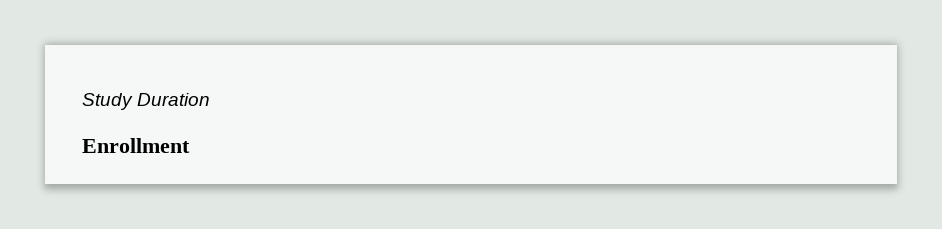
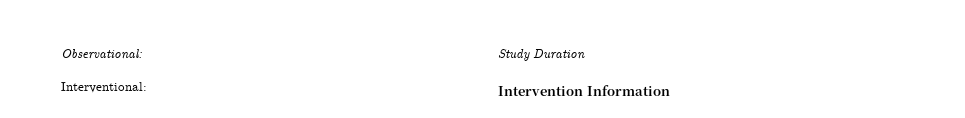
+ Observational:
+ Interventional:
- Enrollment
+ Intervention Information

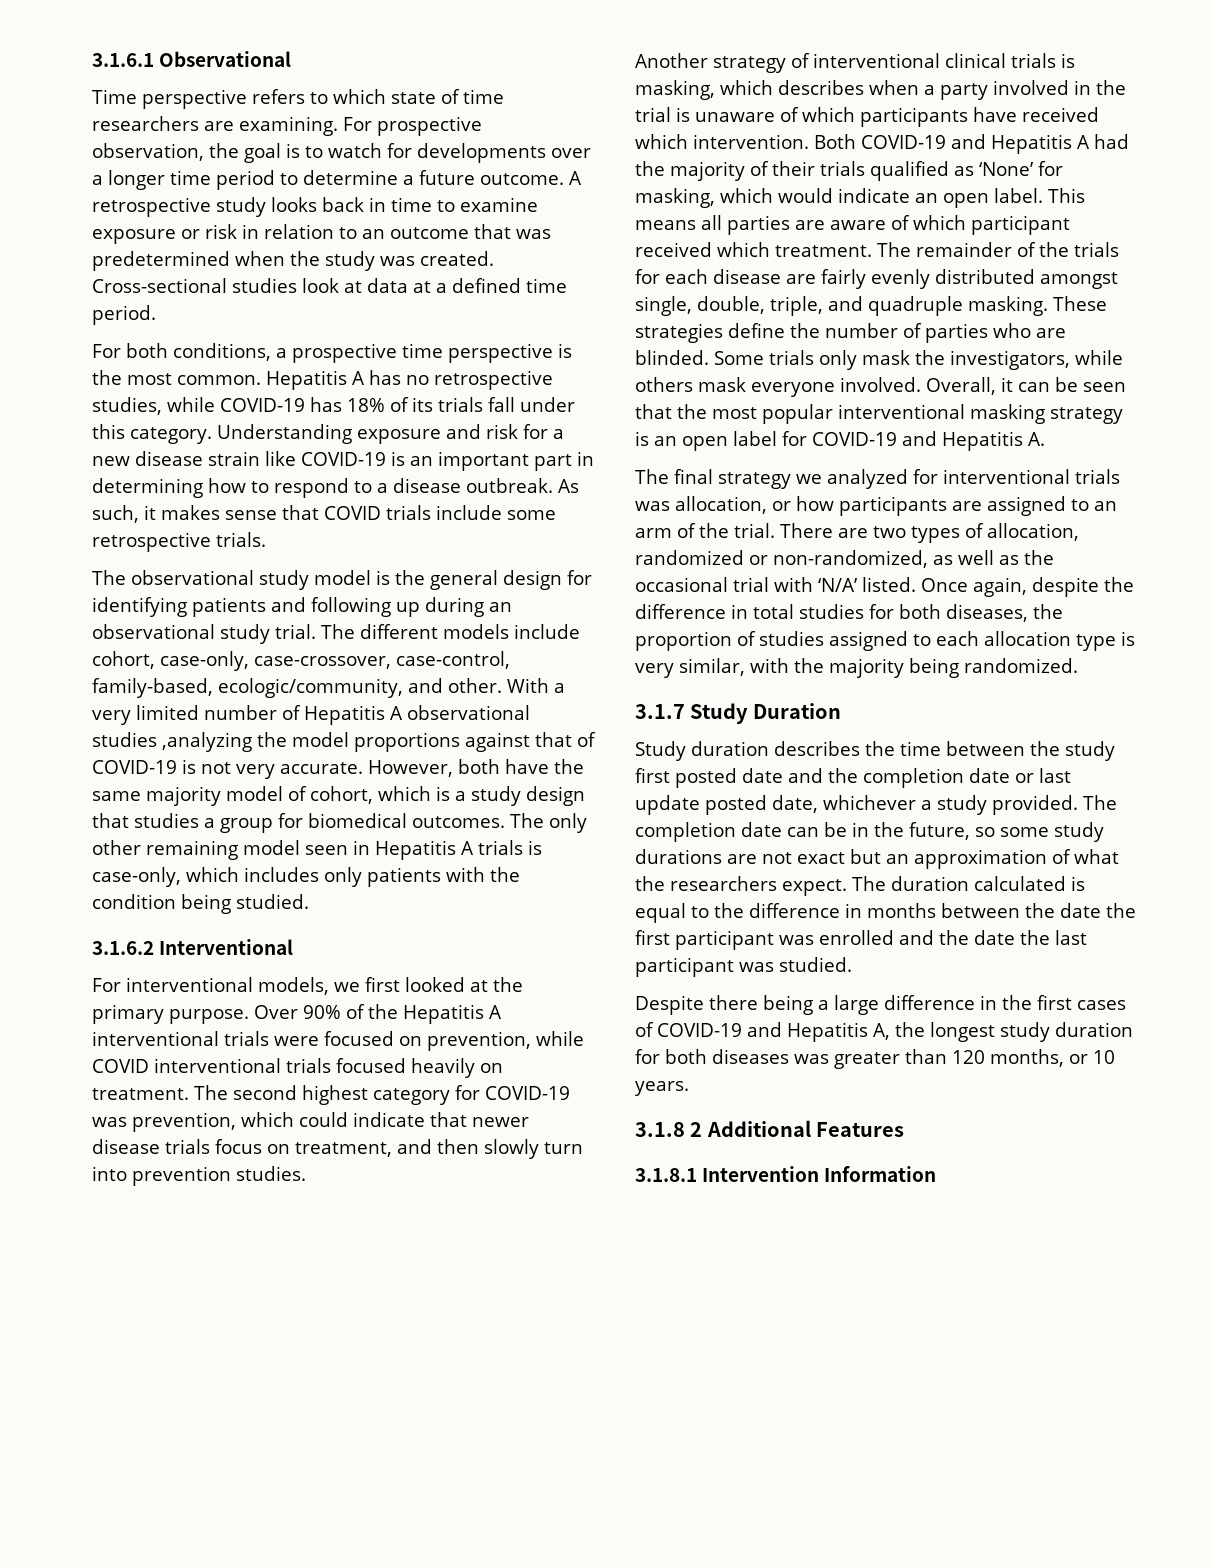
- Observational:
- Interventional:
- Study Duration
- Intervention Information
+ 3.1.6.1 Observational
+ Time perspective refers to which state of time researchers are examining. For prospective observation, the goal is to watch for developments over a longer time period to determine a future outcome. A retrospective study looks back in time to examine exposure or risk in relation to an outcome that was predetermined when the study was created. Cross-sectional studies look at data at a defined time period.
+ For both conditions, a prospective time perspective is the most common. Hepatitis A has no retrospective studies, while COVID-19 has 18% of its trials fall under this category. Understanding exposure and risk for a new disease strain like COVID-19 is an important part in determining how to respond to a disease outbreak. As such, it makes sense that COVID trials include some retrospective trials.
+ The observational study model is the general design for identifying patients and following up during an observational study trial. The different models include cohort, case-only, case-crossover, case-control, family-based, ecologic/community, and other. With a very limited number of Hepatitis A observational studies ,analyzing the model proportions against that of COVID-19 is not very accurate. However, both have the same majority model of cohort, which is a study design that studies a group for biomedical outcomes. The only other remaining model seen in Hepatitis A trials is case-only, which includes only patients with the condition being studied.
+ 3.1.6.2 Interventional
+ For interventional models, we first looked at the primary purpose. Over 90% of the Hepatitis A interventional trials were focused on prevention, while COVID interventional trials focused heavily on treatment. The second highest category for COVID-19 was prevention, which could indicate that newer disease trials focus on treatment, and then slowly turn into prevention studies.
+ Another strategy of interventional clinical trials is masking, which describes when a party involved in the trial is unaware of which participants have received which intervention. Both COVID-19 and Hepatitis A had the majority of their trials qualified as ‘None’ for masking, which would indicate an open label. This means all parties are aware of which participant received which treatment. The remainder of the trials for each disease are fairly evenly distributed amongst single, double, triple, and quadruple masking. These strategies define the number of parties who are blinded. Some trials only mask the investigators, while others mask everyone involved. Overall, it can be seen that the most popular interventional masking strategy is an open label for COVID-19 and Hepatitis A.
+ The final strategy we analyzed for interventional trials was allocation, or how participants are assigned to an arm of the trial. There are two types of allocation, randomized or non-randomized, as well as the occasional trial with ‘N/A’ listed. Once again, despite the difference in total studies for both diseases, the proportion of studies assigned to each allocation type is very similar, with the majority being randomized.
+ 3.1.7 Study Duration
+ Study duration describes the time between the study first posted date and the completion date or last update posted date, whichever a study provided. The completion date can be in the future, so some study durations are not exact but an approximation of what the researchers expect. The duration calculated is equal to the difference in months between the date the first participant was enrolled and the date the last participant was studied.
+ Despite there being a large difference in the first cases of COVID-19 and Hepatitis A, the longest study duration for both diseases was greater than 120 months, or 10 years.
+ 3.1.8 2 Additional Features
+ 3.1.8.1 Intervention Information

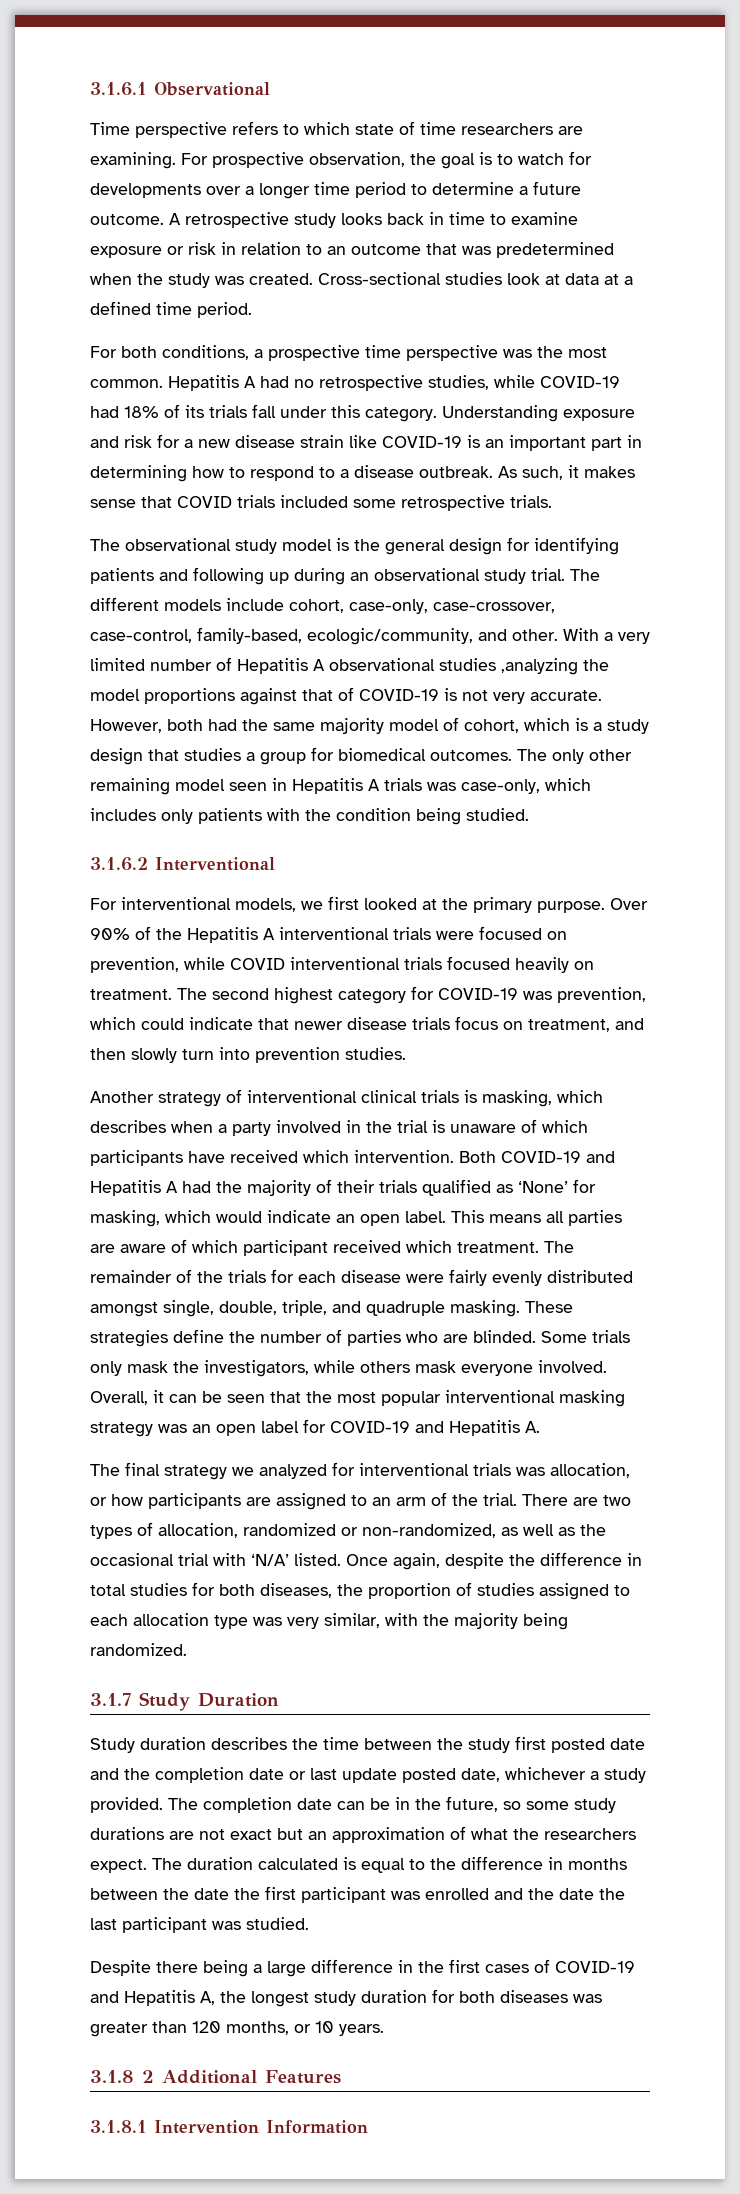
- For both conditions, a prospective time perspective is the most common.
+ For both conditions, a prospective time perspective was the most common.
- Hepatitis A has no retrospective studies, while COVID-19 has 18% of its trials fall under this category.
+ Hepatitis A had no retrospective studies, while COVID-19 had 18% of its trials fall under this category.
- As such, it makes sense that COVID trials include some retrospective trials.
+ As such, it makes sense that COVID trials included some retrospective trials.
- However, both have the same majority model of cohort, which is a study design that studies a group for biomedical outcomes.
+ However, both had the same majority model of cohort, which is a study design that studies a group for biomedical outcomes.
- The only other remaining model seen in Hepatitis A trials is case-only, which includes only patients with the condition being studied.
+ The only other remaining model seen in Hepatitis A trials was case-only, which includes only patients with the condition being studied.
- The remainder of the trials for each disease are fairly evenly distributed amongst single, double, triple, and quadruple masking.
+ The remainder of the trials for each disease were fairly evenly distributed amongst single, double, triple, and quadruple masking.
- Overall, it can be seen that the most popular interventional masking strategy is an open label for COVID-19 and Hepatitis A.
+ Overall, it can be seen that the most popular interventional masking strategy was an open label for COVID-19 and Hepatitis A.
- Once again, despite the difference in total studies for both diseases, the proportion of studies assigned to each allocation type is very similar, with the majority being randomized.
+ Once again, despite the difference in total studies for both diseases, the proportion of studies assigned to each allocation type was very similar, with the majority being randomized.

